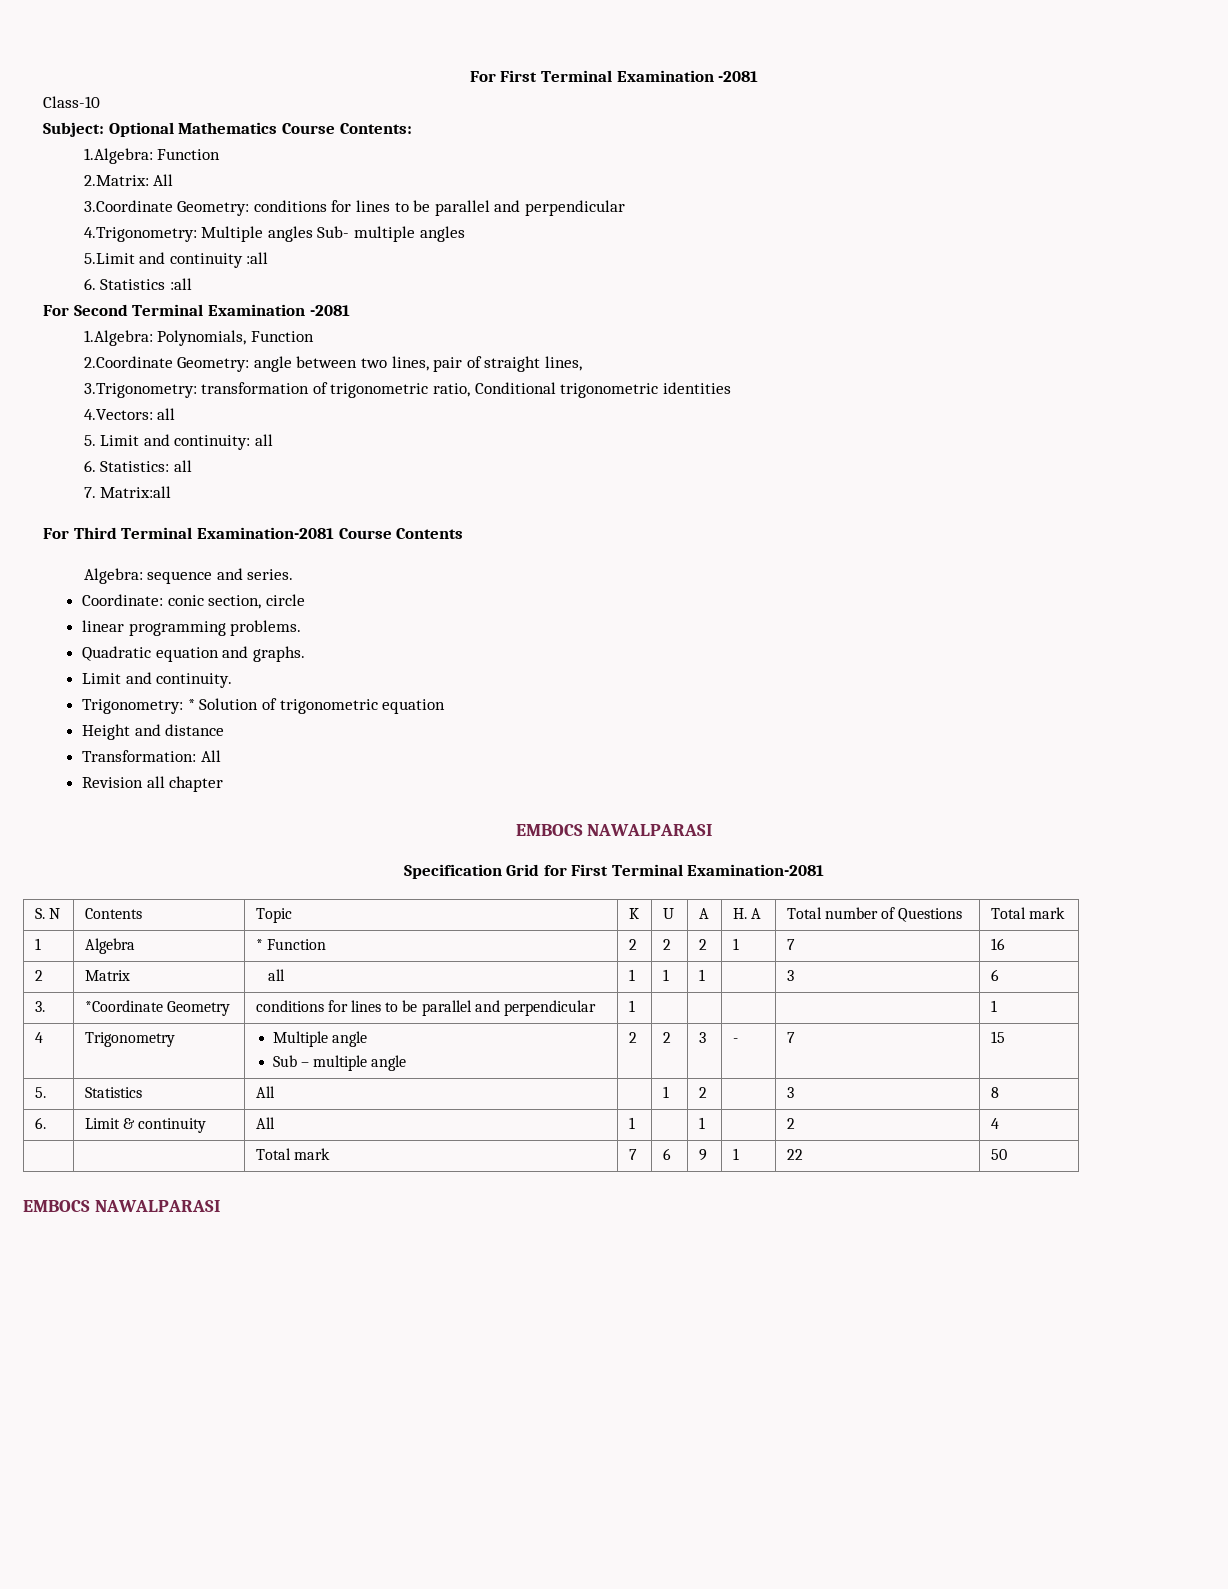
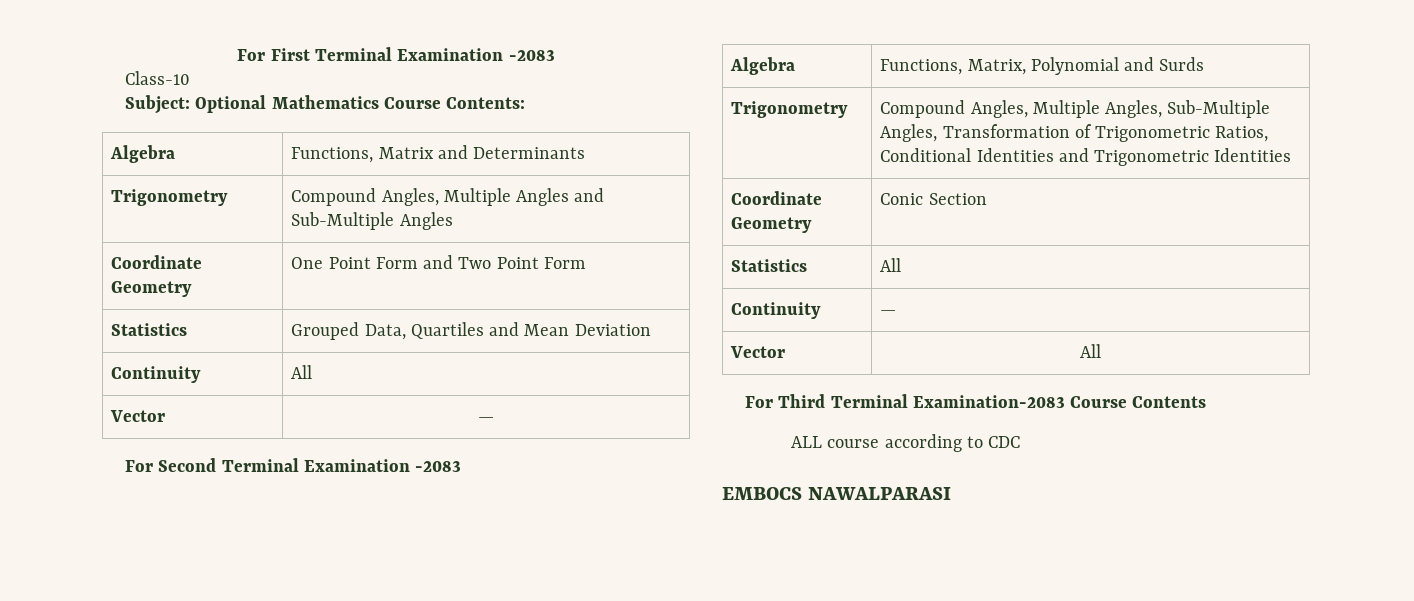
- For First Terminal Examination -2081
+ For First Terminal Examination -2083
- 1.Algebra: Function
- 2.Matrix: All
- 3.Coordinate Geometry: conditions for lines to be parallel and perpendicular
- 4.Trigonometry: Multiple angles Sub- multiple angles
- 5.Limit and continuity :all
- 6. Statistics :all
- For Second Terminal Examination -2081
- 1.Algebra: Polynomials, Function
- 2.Coordinate Geometry: angle between two lines, pair of straight lines,
- 3.Trigonometry: transformation of trigonometric ratio, Conditional trigonometric identities
- 4.Vectors: all
- 5. Limit and continuity: all
- 6. Statistics: all
- 7. Matrix:all
+ Algebra | Functions, Matrix and Determinants
+ Trigonometry | Compound Angles, Multiple Angles and Sub-Multiple Angles
+ Coordinate Geometry | One Point Form and Two Point Form
+ Statistics | Grouped Data, Quartiles and Mean Deviation
+ Continuity | All
+ Vector | —
+ For Second Terminal Examination -2083
+ Algebra | Functions, Matrix, Polynomial and Surds
+ Trigonometry | Compound Angles, Multiple Angles, Sub-Multiple Angles, Transformation of Trigonometric Ratios, Conditional Identities and Trigonometric Identities
+ Coordinate Geometry | Conic Section
+ Statistics | All
+ Continuity | —
+ Vector | All
- For Third Terminal Examination-2081 Course Contents
+ For Third Terminal Examination-2083 Course Contents
- Algebra: sequence and series.
- Coordinate: conic section, circle
- linear programming problems.
- Quadratic equation and graphs.
- Limit and continuity.
- Trigonometry: * Solution of trigonometric equation
- Height and distance
- Transformation: All
- Revision all chapter
- EMBOCS NAWALPARASI
- Specification Grid for First Terminal Examination-2081
- S. N | Contents | Topic | K | U | A | H. A | Total number of Questions | Total mark
- 1 | Algebra | * Function | 2 | 2 | 2 | 1 | 7 | 16
- 2 | Matrix | all | 1 | 1 | 1 | | 3 | 6
- 3. | *Coordinate Geometry | conditions for lines to be parallel and perpendicular | 1 | | | | | 1
- 4 | Trigonometry | Multiple angle
- Sub – multiple angle | 2 | 2 | 3 | - | 7 | 15
- 5. | Statistics | All | | 1 | 2 | | 3 | 8
- 6. | Limit & continuity | All | 1 | | 1 | | 2 | 4
- | | Total mark | 7 | 6 | 9 | 1 | 22 | 50
+ ALL course according to CDC

